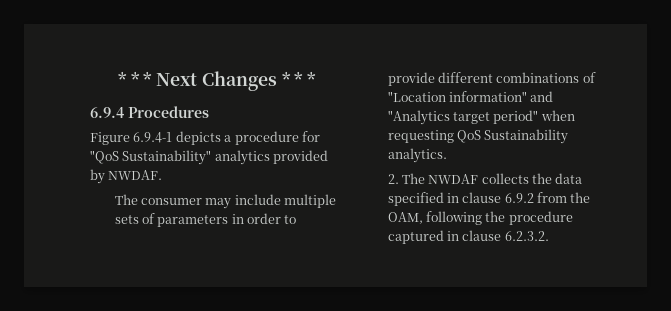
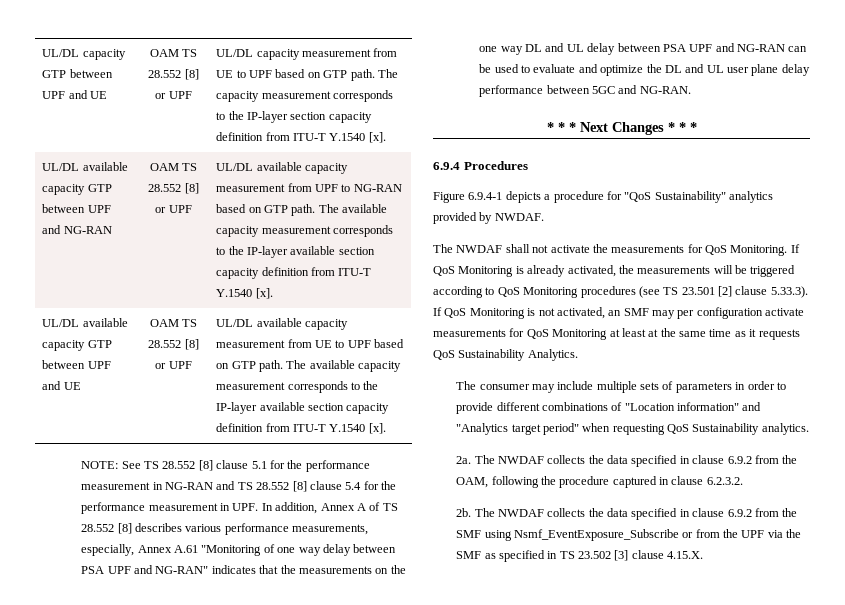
+ UL/DL capacity GTP between UPF and UE | OAM TS 28.552 [8] or UPF | UL/DL capacity measurement from UE to UPF based on GTP path. The capacity measurement corresponds to the IP-layer section capacity definition from ITU-T Y.1540 [x].
+ UL/DL available capacity GTP between UPF and NG-RAN | OAM TS 28.552 [8] or UPF | UL/DL available capacity measurement from UPF to NG-RAN based on GTP path. The available capacity measurement corresponds to the IP-layer available section capacity definition from ITU-T Y.1540 [x].
+ UL/DL available capacity GTP between UPF and UE | OAM TS 28.552 [8] or UPF | UL/DL available capacity measurement from UE to UPF based on GTP path. The available capacity measurement corresponds to the IP-layer available section capacity definition from ITU-T Y.1540 [x].
+ NOTE: See TS 28.552 [8] clause 5.1 for the performance measurement in NG-RAN and TS 28.552 [8] clause 5.4 for the performance measurement in UPF. In addition, Annex A of TS 28.552 [8] describes various performance measurements, especially, Annex A.61 "Monitoring of one way delay between PSA UPF and NG-RAN" indicates that the measurements on the one way DL and UL delay between PSA UPF and NG-RAN can be used to evaluate and optimize the DL and UL user plane delay performance between 5GC and NG-RAN.
+ The NWDAF shall not activate the measurements for QoS Monitoring. If QoS Monitoring is already activated, the measurements will be triggered according to QoS Monitoring procedures (see TS 23.501 [2] clause 5.33.3). If QoS Monitoring is not activated, an SMF may per configuration activate measurements for QoS Monitoring at least at the same time as it requests QoS Sustainability Analytics.
- 2. The NWDAF collects the data specified in clause 6.9.2 from the OAM, following the procedure captured in clause 6.2.3.2.
+ 2a. The NWDAF collects the data specified in clause 6.9.2 from the OAM, following the procedure captured in clause 6.2.3.2.
+ 2b. The NWDAF collects the data specified in clause 6.9.2 from the SMF using Nsmf_EventExposure_Subscribe or from the UPF via the SMF as specified in TS 23.502 [3] clause 4.15.X.

